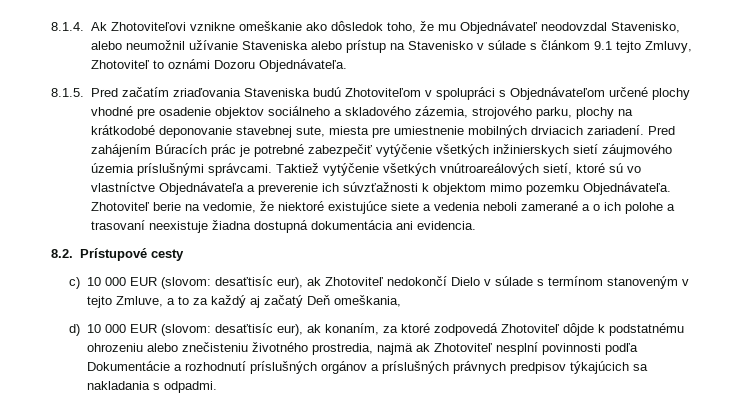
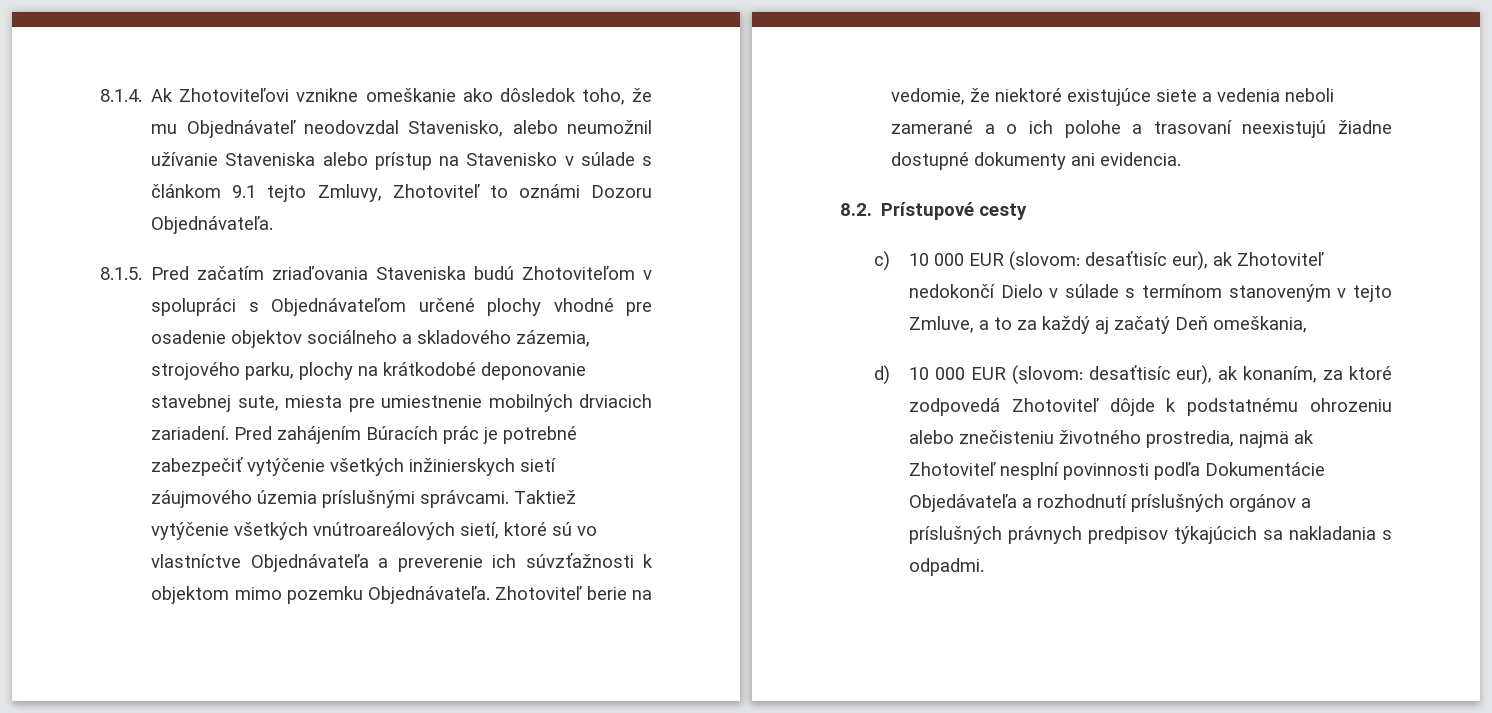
- Zhotoviteľ berie na vedomie, že niektoré existujúce siete a vedenia neboli zamerané a o ich polohe a trasovaní neexistuje žiadna dostupná dokumentácia ani evidencia.
+ Zhotoviteľ berie na vedomie, že niektoré existujúce siete a vedenia neboli zamerané a o ich polohe a trasovaní neexistujú žiadne dostupné dokumenty ani evidencia.
- d) 10 000 EUR (slovom: desaťtisíc eur), ak konaním, za ktoré zodpovedá Zhotoviteľ dôjde k podstatnému ohrozeniu alebo znečisteniu životného prostredia, najmä ak Zhotoviteľ nesplní povinnosti podľa Dokumentácie a rozhodnutí príslušných orgánov a príslušných právnych predpisov týkajúcich sa nakladania s odpadmi.
+ d) 10 000 EUR (slovom: desaťtisíc eur), ak konaním, za ktoré zodpovedá Zhotoviteľ dôjde k podstatnému ohrozeniu alebo znečisteniu životného prostredia, najmä ak Zhotoviteľ nesplní povinnosti podľa Dokumentácie Objedávateľa a rozhodnutí príslušných orgánov a príslušných právnych predpisov týkajúcich sa nakladania s odpadmi.

